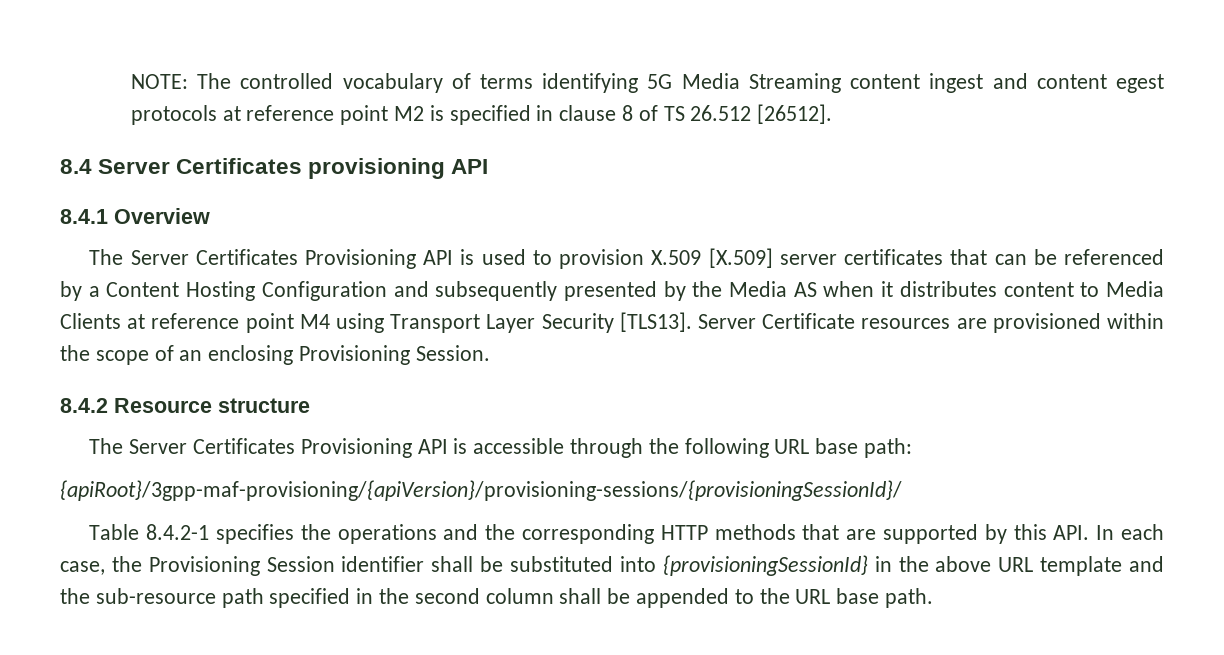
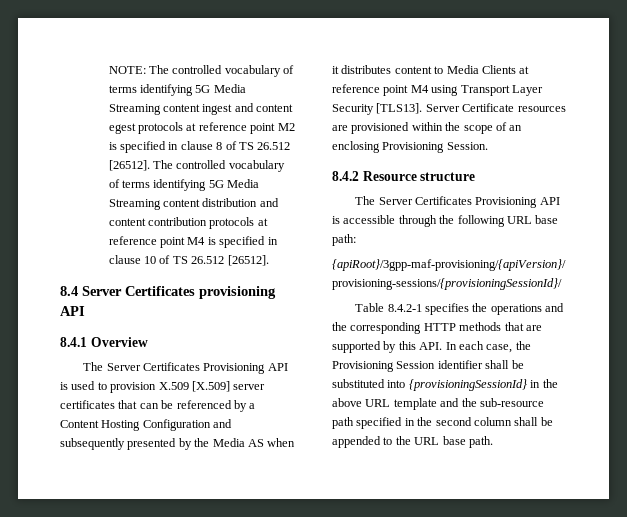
+ The controlled vocabulary of terms identifying 5G Media Streaming content distribution and content contribution protocols at reference point M4 is specified in clause 10 of TS 26.512 [26512].

